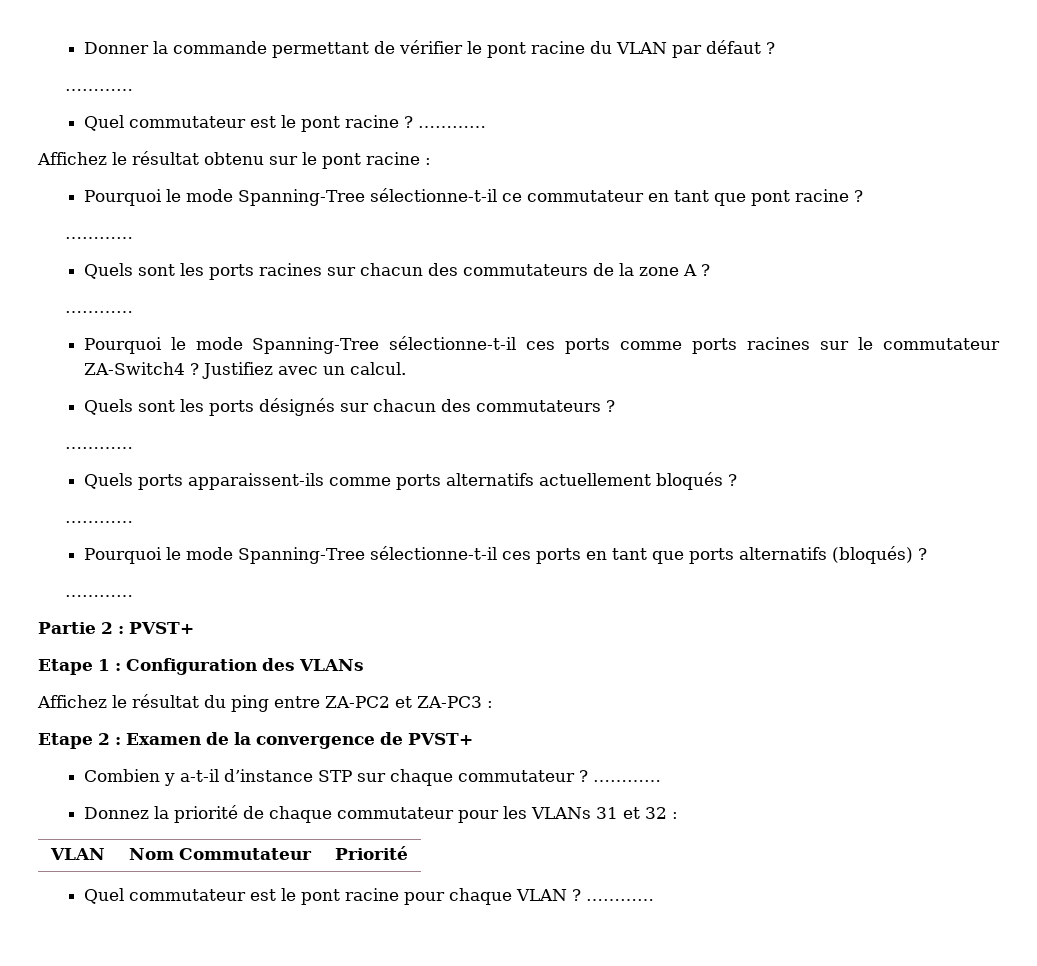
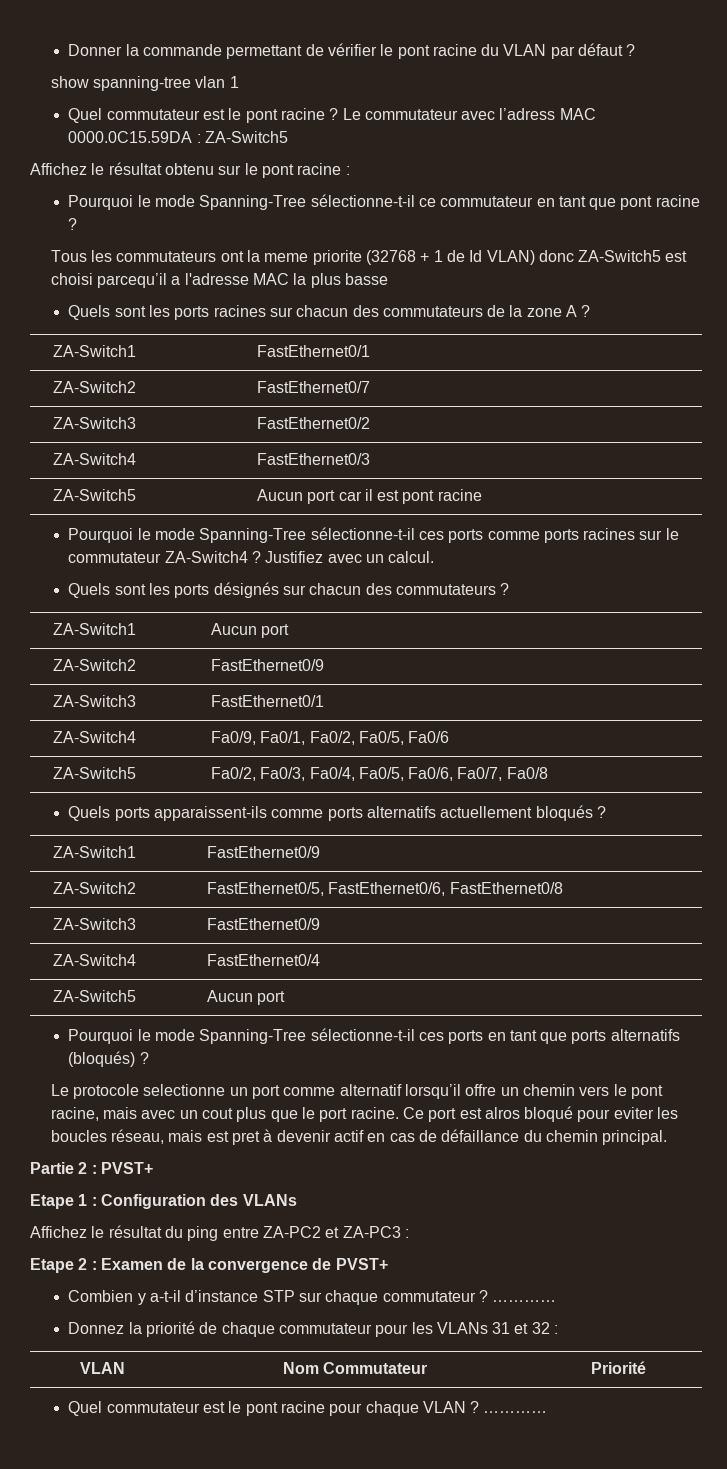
  Donner la commande permettant de vérifier le pont racine du VLAN par défaut ?
- …………
+ show spanning-tree vlan 1
- Quel commutateur est le pont racine ? …………
+ Quel commutateur est le pont racine ? Le commutateur avec l’adress MAC 0000.0C15.59DA : ZA-Switch5
  Pourquoi le mode Spanning-Tree sélectionne-t-il ce commutateur en tant que pont racine ?
- …………
+ Tous les commutateurs ont la meme priorite (32768 + 1 de Id VLAN) donc ZA-Switch5 est choisi parcequ’il a l'adresse MAC la plus basse
  Quels sont les ports racines sur chacun des commutateurs de la zone A ?
- …………
+ ZA-Switch1 | FastEthernet0/1
+ ZA-Switch2 | FastEthernet0/7
+ ZA-Switch3 | FastEthernet0/2
+ ZA-Switch4 | FastEthernet0/3
+ ZA-Switch5 | Aucun port car il est pont racine
  Quels sont les ports désignés sur chacun des commutateurs ?
- …………
+ ZA-Switch1 | Aucun port
+ ZA-Switch2 | FastEthernet0/9
+ ZA-Switch3 | FastEthernet0/1
+ ZA-Switch4 | Fa0/9, Fa0/1, Fa0/2, Fa0/5, Fa0/6
+ ZA-Switch5 | Fa0/2, Fa0/3, Fa0/4, Fa0/5, Fa0/6, Fa0/7, Fa0/8
  Quels ports apparaissent-ils comme ports alternatifs actuellement bloqués ?
- …………
+ ZA-Switch1 | FastEthernet0/9
+ ZA-Switch2 | FastEthernet0/5, FastEthernet0/6, FastEthernet0/8
+ ZA-Switch3 | FastEthernet0/9
+ ZA-Switch4 | FastEthernet0/4
+ ZA-Switch5 | Aucun port
  Pourquoi le mode Spanning-Tree sélectionne-t-il ces ports en tant que ports alternatifs (bloqués) ?
- …………
+ Le protocole selectionne un port comme alternatif lorsqu’il offre un chemin vers le pont racine, mais avec un cout plus que le port racine. Ce port est alros bloqué pour eviter les boucles réseau, mais est pret à devenir actif en cas de défaillance du chemin principal.

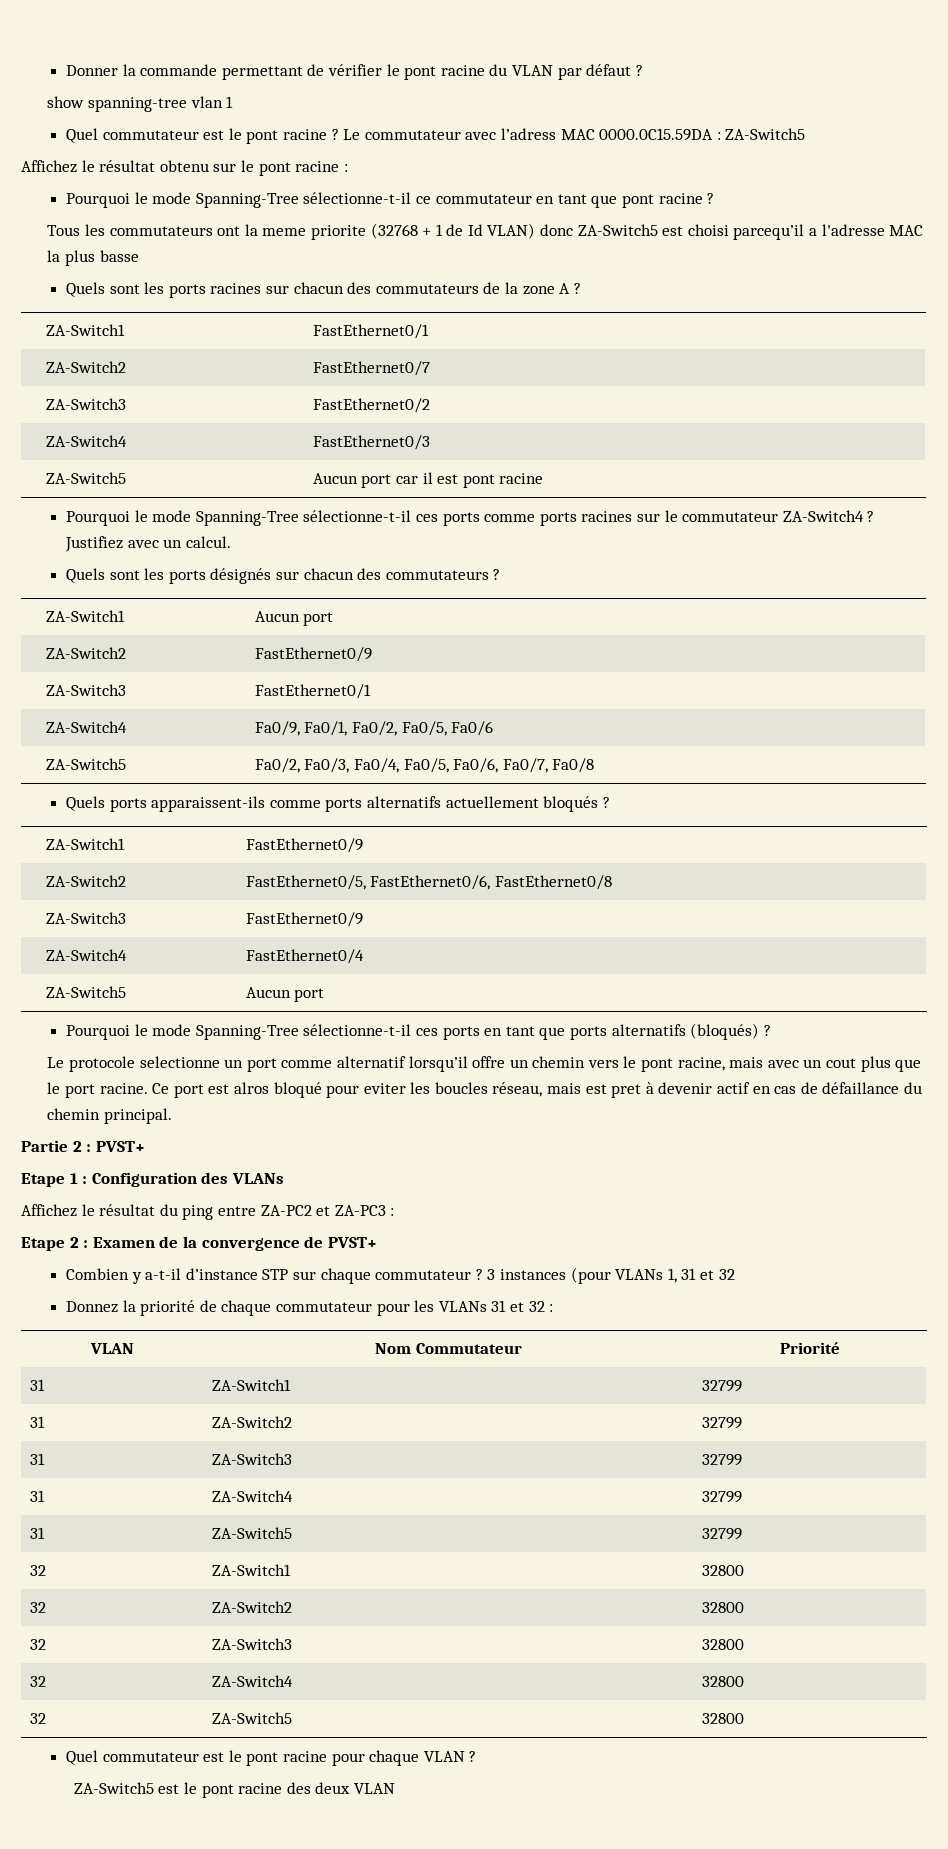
- Combien y a-t-il d’instance STP sur chaque commutateur ? …………
+ Combien y a-t-il d’instance STP sur chaque commutateur ? 3 instances (pour VLANs 1, 31 et 32
+ 31 | ZA-Switch1 | 32799
+ 31 | ZA-Switch2 | 32799
+ 31 | ZA-Switch3 | 32799
+ 31 | ZA-Switch4 | 32799
+ 31 | ZA-Switch5 | 32799
+ 32 | ZA-Switch1 | 32800
+ 32 | ZA-Switch2 | 32800
+ 32 | ZA-Switch3 | 32800
+ 32 | ZA-Switch4 | 32800
+ 32 | ZA-Switch5 | 32800
- Quel commutateur est le pont racine pour chaque VLAN ? …………
+ Quel commutateur est le pont racine pour chaque VLAN ?
+ ZA-Switch5 est le pont racine des deux VLAN

